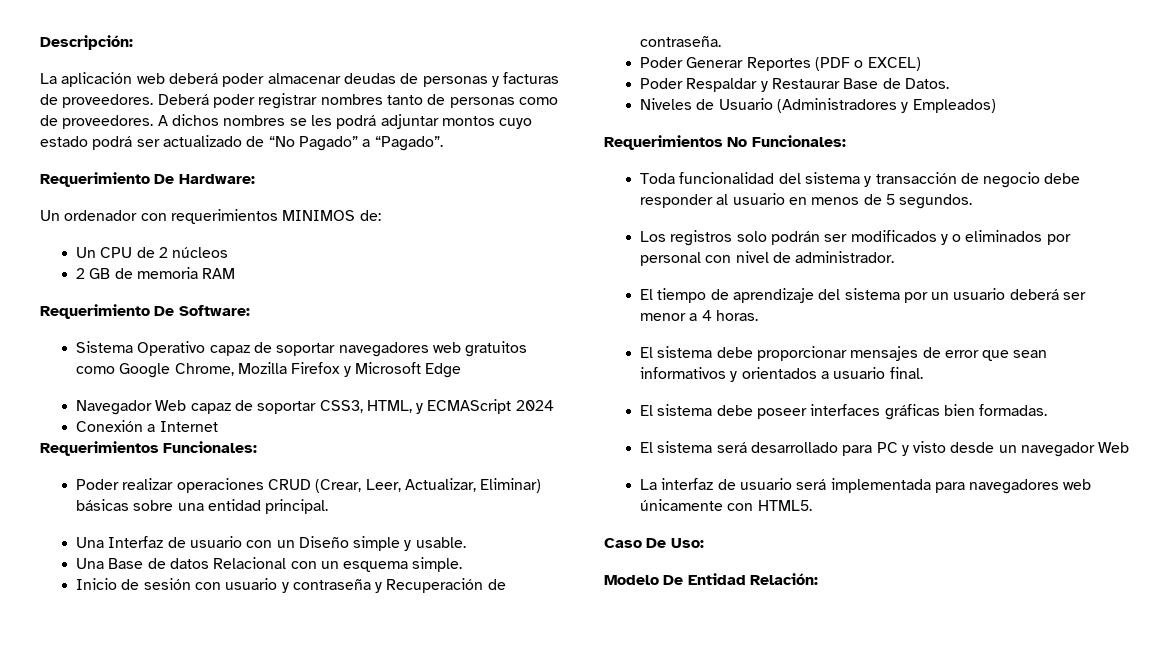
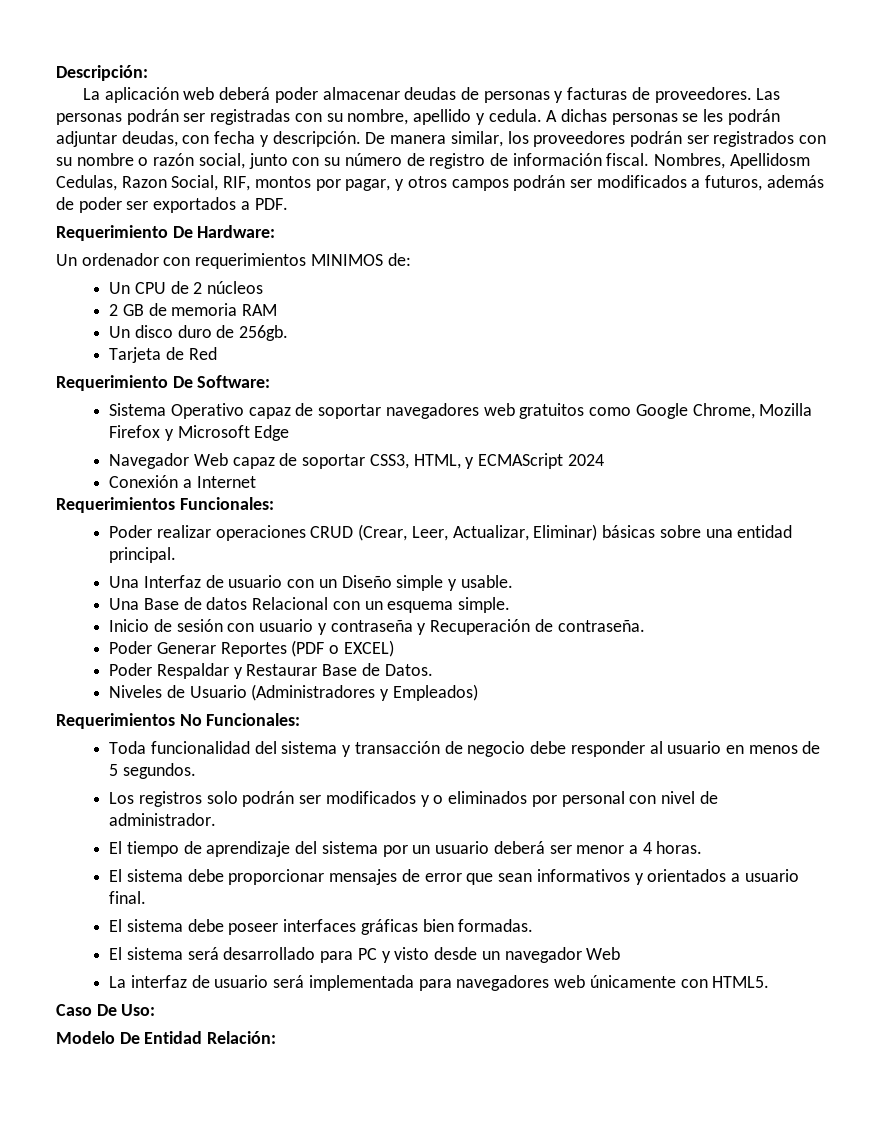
- Deberá poder registrar nombres tanto de personas como de proveedores. A dichos nombres se les podrá adjuntar montos cuyo estado podrá ser actualizado de “No Pagado” a “Pagado”.
+ Las personas podrán ser registradas con su nombre, apellido y cedula. A dichas personas se les podrán adjuntar deudas, con fecha y descripción. De manera similar, los proveedores podrán ser registrados con su nombre o razón social, junto con su número de registro de información fiscal. Nombres, Apellidosm Cedulas, Razon Social, RIF, montos por pagar, y otros campos podrán ser modificados a futuros, además de poder ser exportados a PDF.
+ Un disco duro de 256gb.
+ Tarjeta de Red

